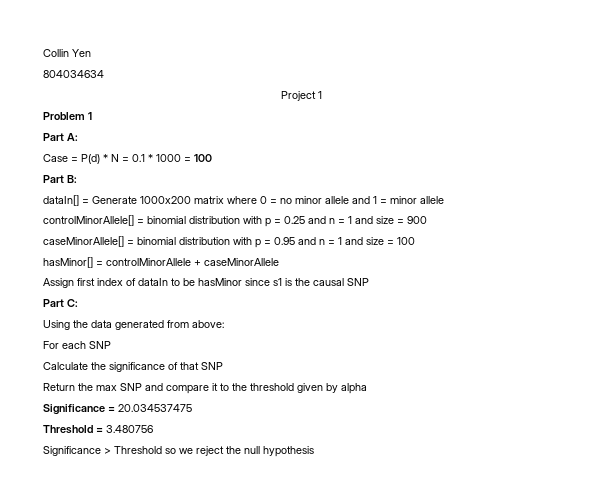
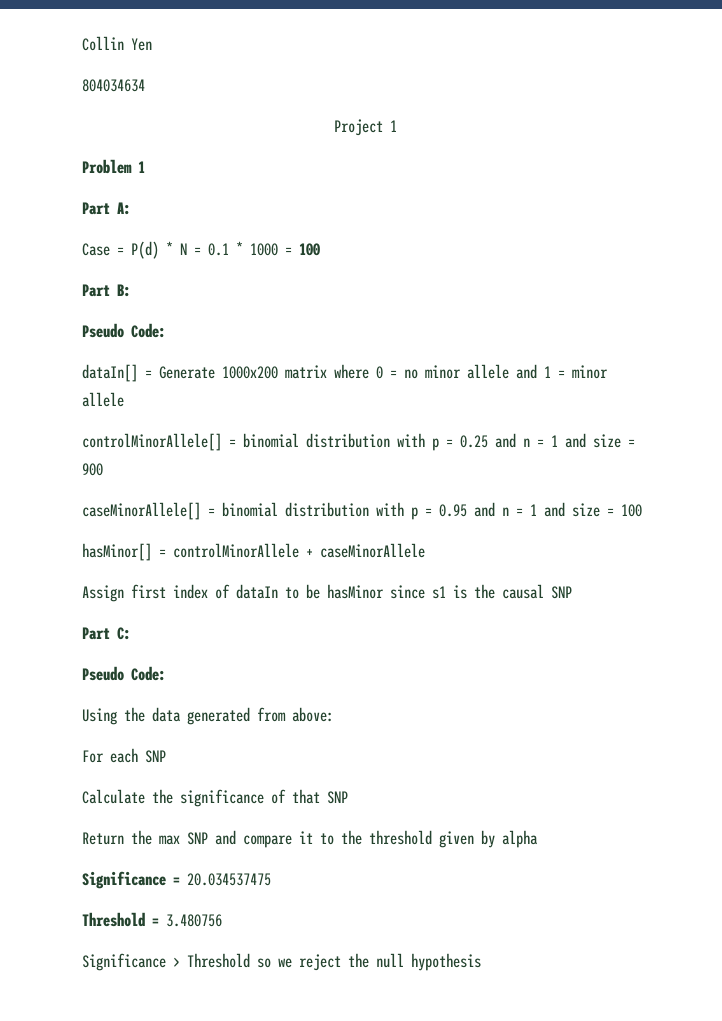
  Part B:
+ Pseudo Code:
  Part C:
+ Pseudo Code:

